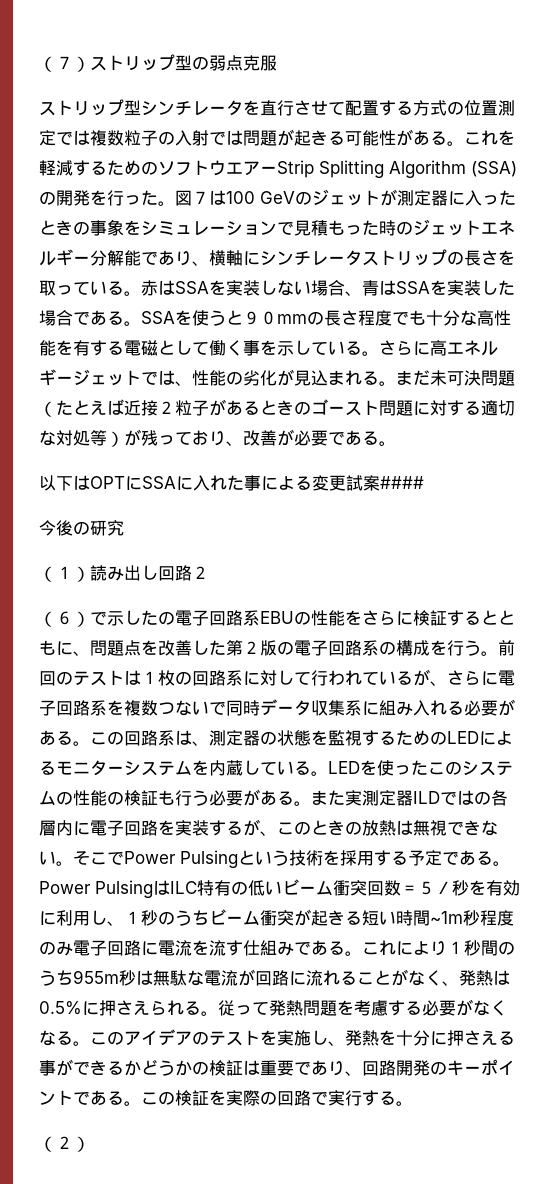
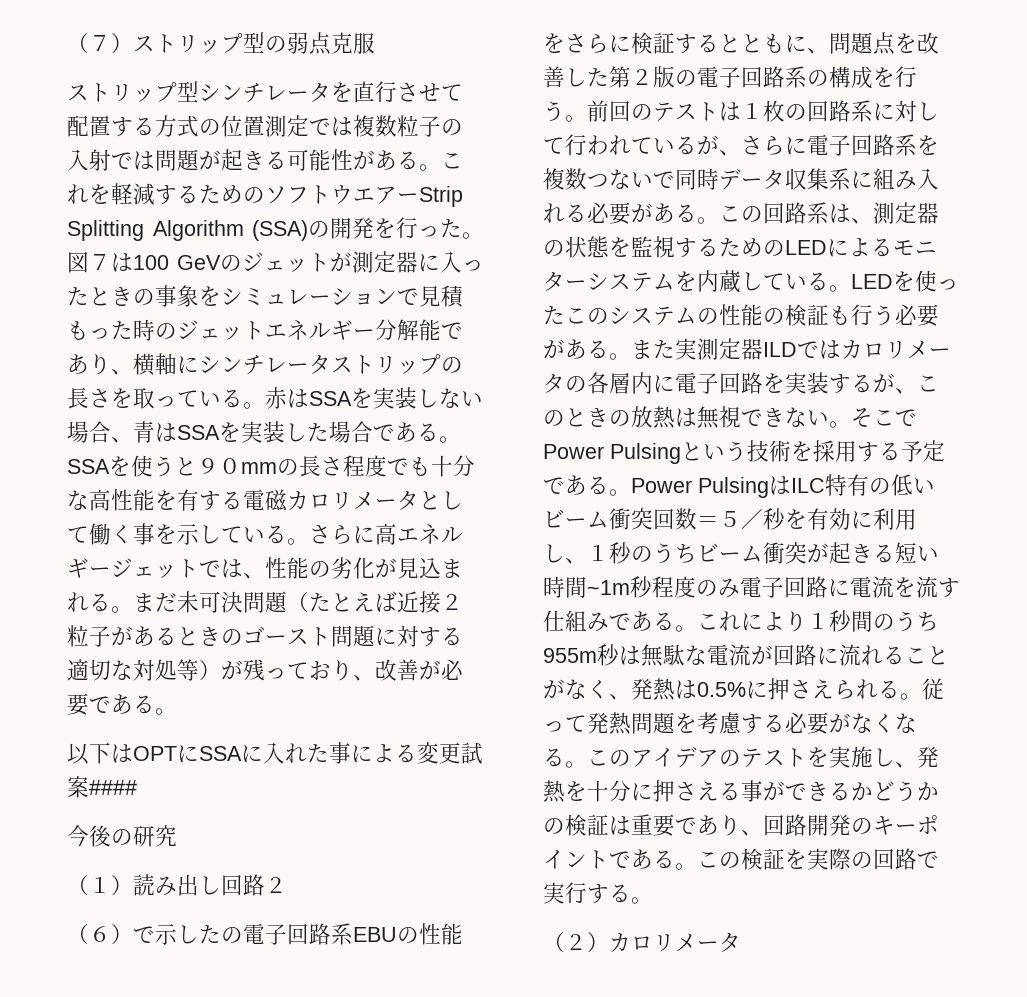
- SSAを使うと９０mmの長さ程度でも十分な高性能を有する電磁として働く事を示している。
+ SSAを使うと９０mmの長さ程度でも十分な高性能を有する電磁カロリメータとして働く事を示している。
- また実測定器ILDではの各層内に電子回路を実装するが、このときの放熱は無視できない。
+ また実測定器ILDではカロリメータの各層内に電子回路を実装するが、このときの放熱は無視できない。
- （２）
+ （２）カロリメータ

